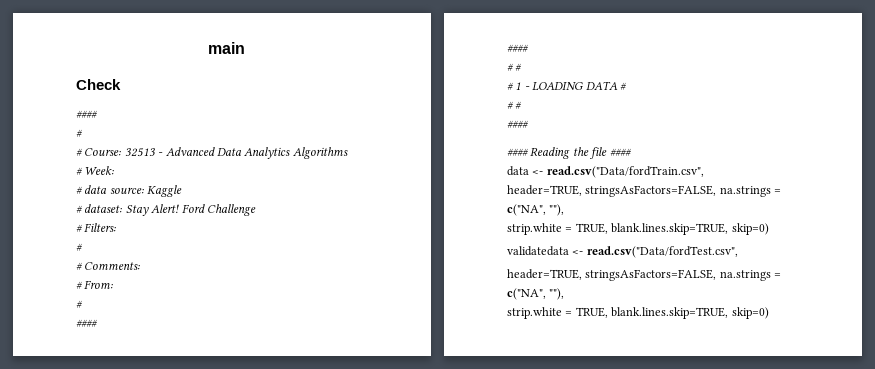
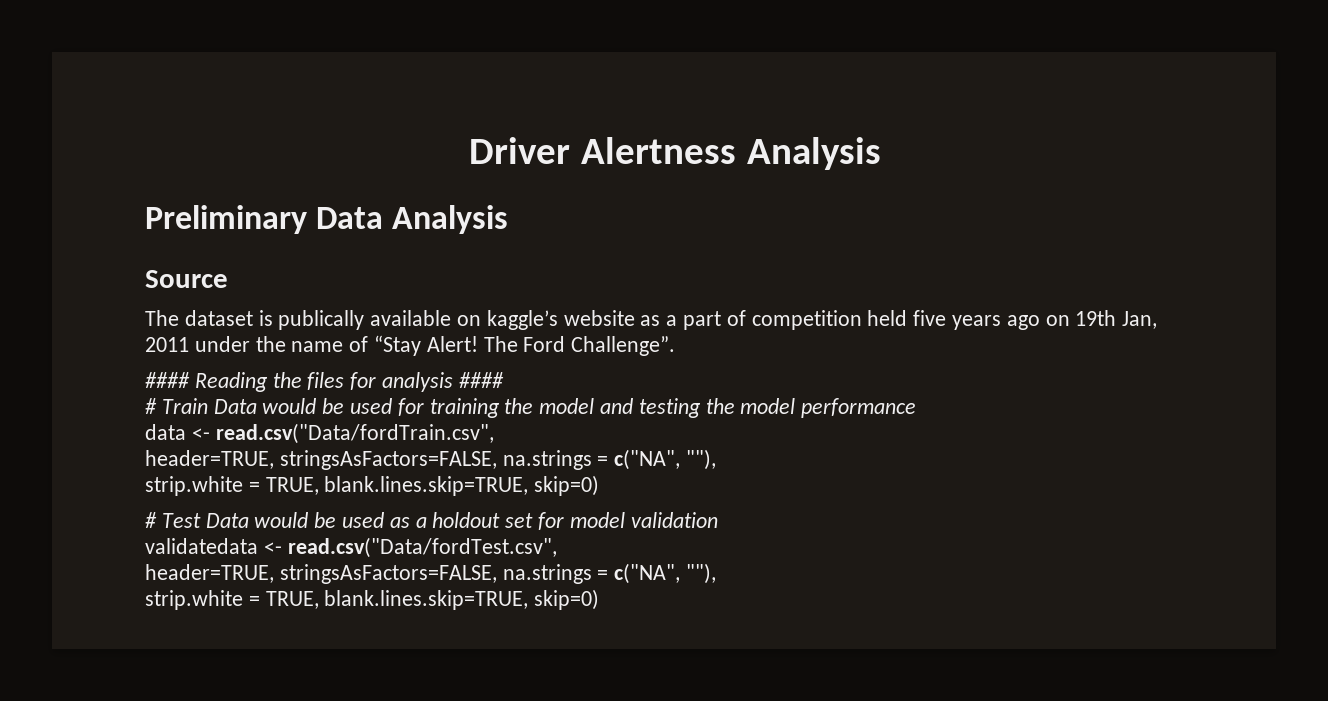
- main
- Check
- ####
- #
- # Course: 32513 - Advanced Data Analytics Algorithms
- # Week:
- # data source: Kaggle
- # dataset: Stay Alert! Ford Challenge
- # Filters:
- #
- # Comments:
- # From:
- #
- ####
- ####
- # #
- # 1 - LOADING DATA #
- # #
- ####
- #### Reading the file ####
+ Driver Alertness Analysis
+ Preliminary Data Analysis
+ Source
+ The dataset is publically available on kaggle’s website as a part of competition held five years ago on 19th Jan, 2011 under the name of “Stay Alert! The Ford Challenge”.
+ #### Reading the files for analysis ####
+ # Train Data would be used for training the model and testing the model performance
+ # Test Data would be used as a holdout set for model validation

